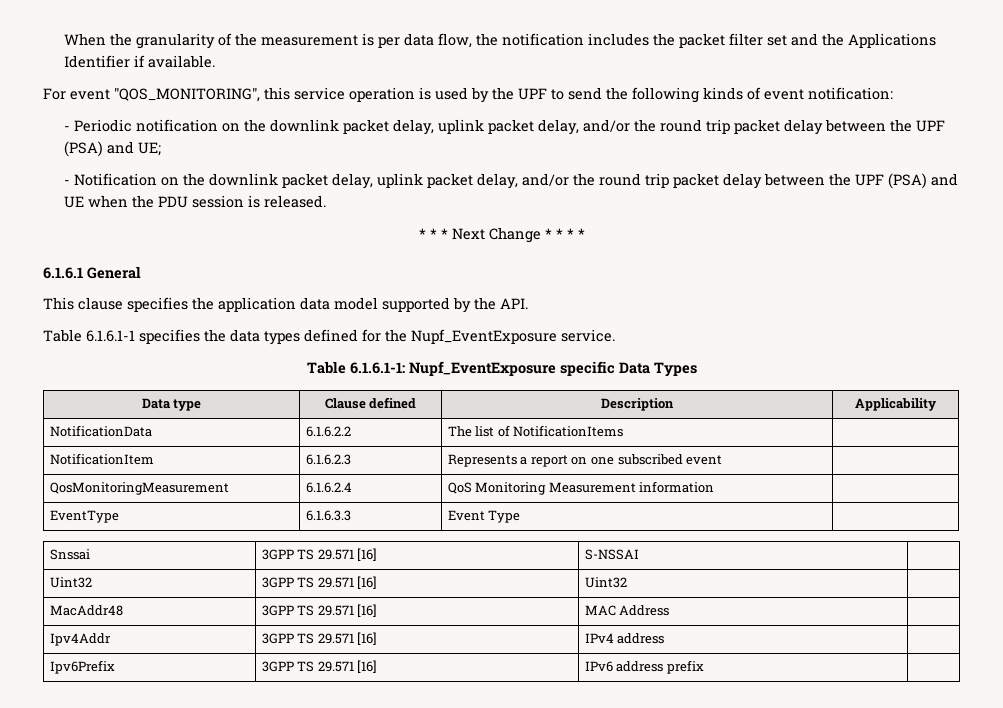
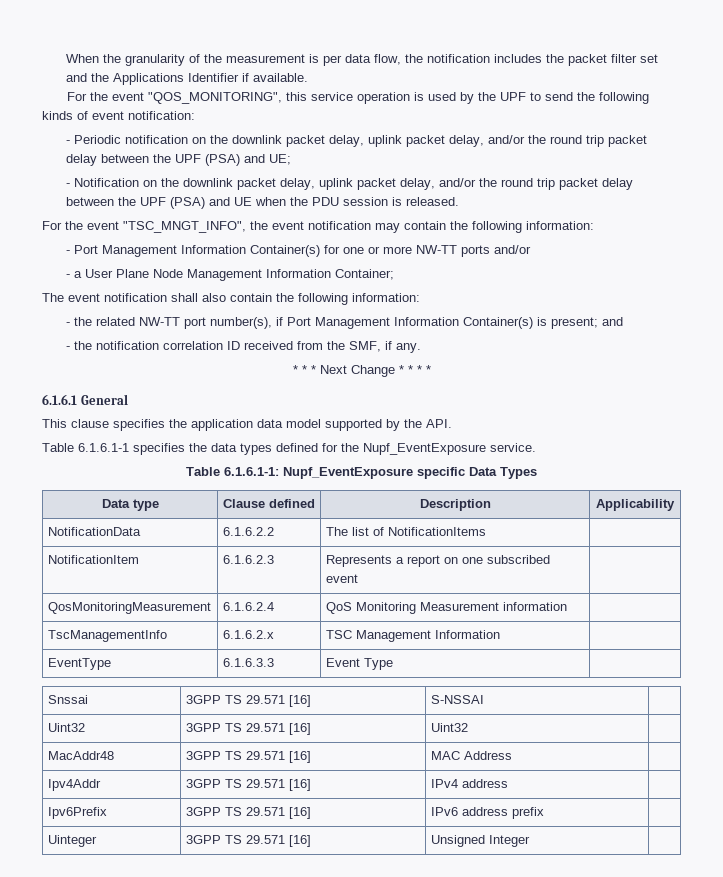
- For event "QOS_MONITORING", this service operation is used by the UPF to send the following kinds of event notification:
+ For the event "QOS_MONITORING", this service operation is used by the UPF to send the following kinds of event notification:
+ For the event "TSC_MNGT_INFO", the event notification may contain the following information:
+ - Port Management Information Container(s) for one or more NW-TT ports and/or
+ - a User Plane Node Management Information Container;
+ The event notification shall also contain the following information:
+ - the related NW-TT port number(s), if Port Management Information Container(s) is present; and
+ - the notification correlation ID received from the SMF, if any.
+ TscManagementInfo | 6.1.6.2.x | TSC Management Information |
+ Uinteger | 3GPP TS 29.571 [16] | Unsigned Integer |

